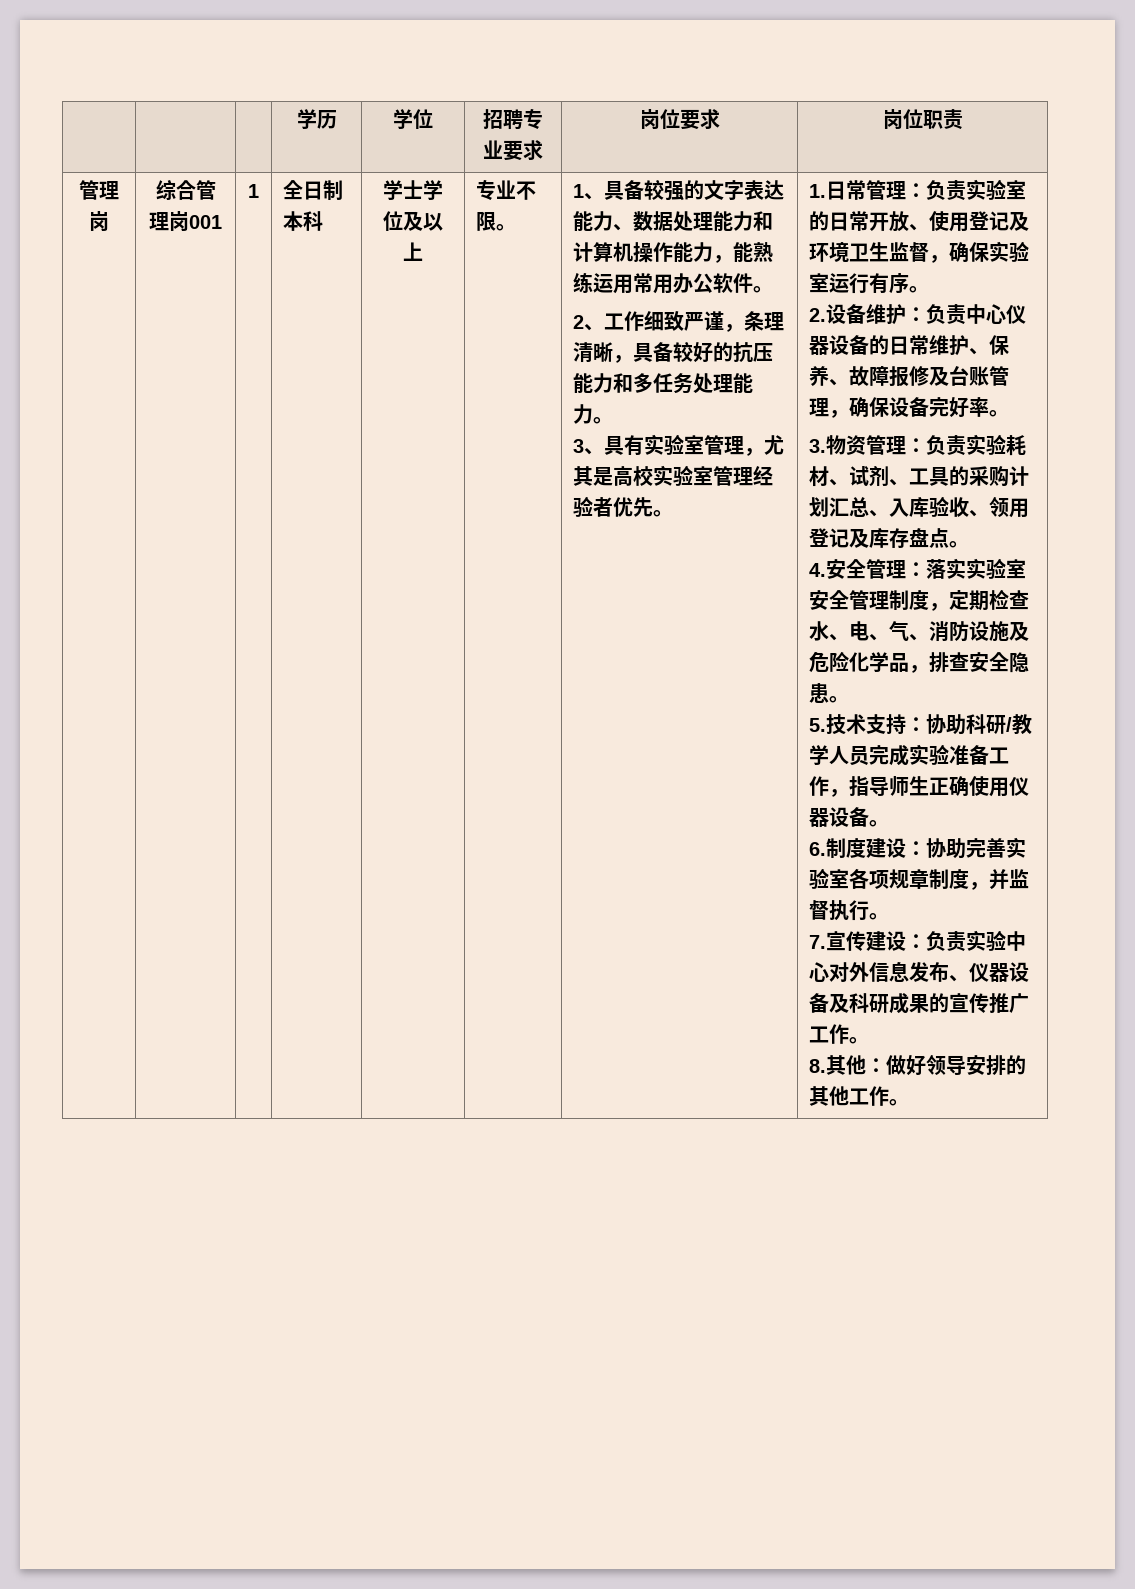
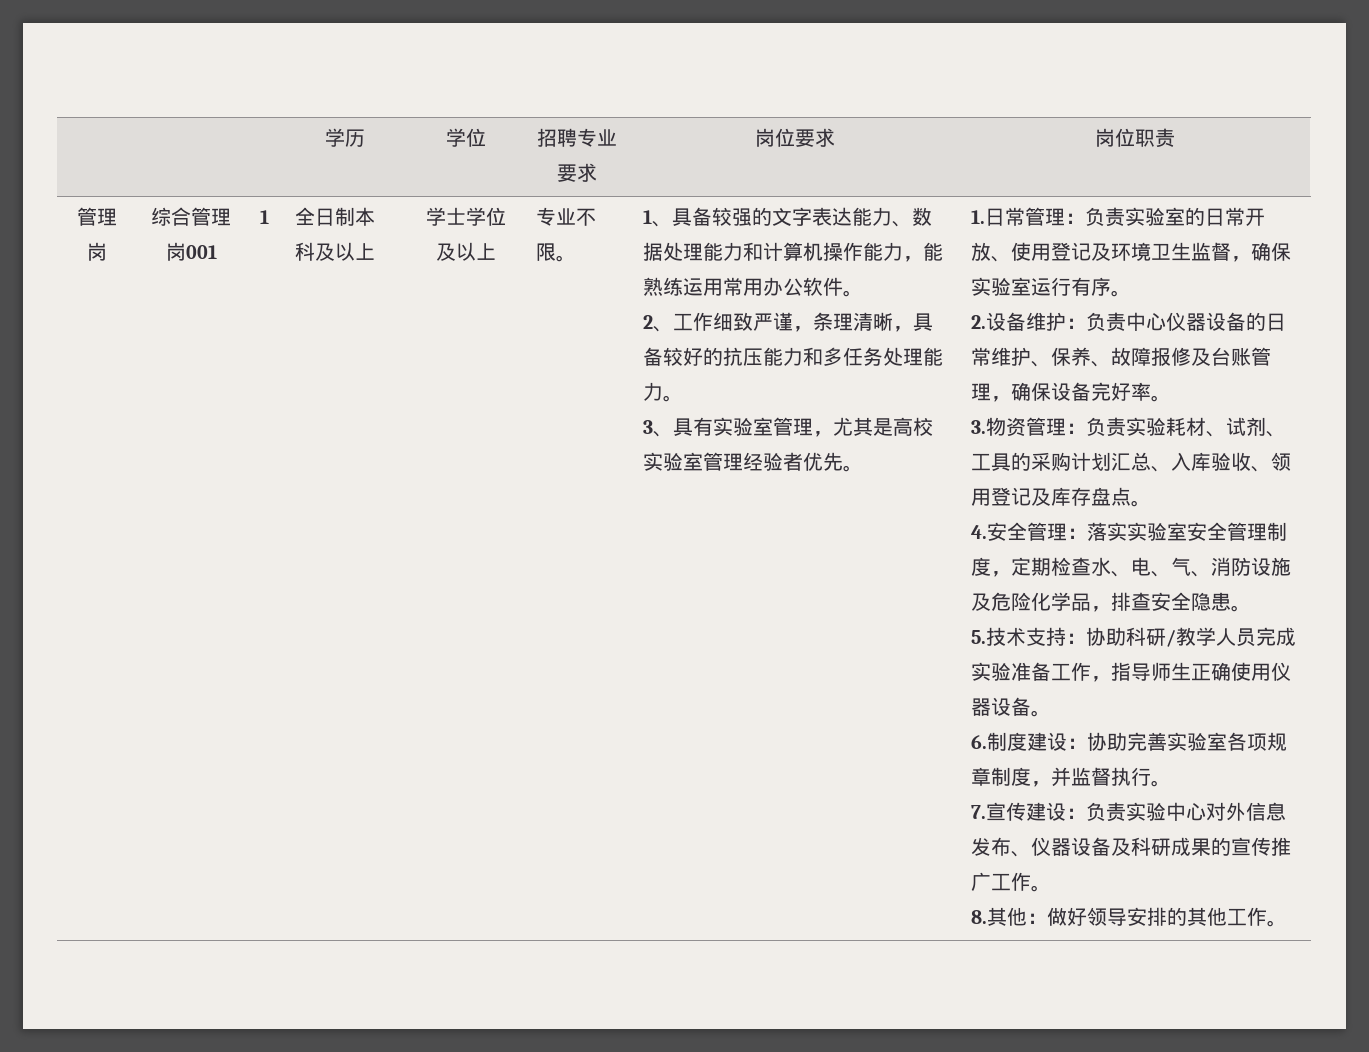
- 全日制本科
+ 全日制本科及以上

